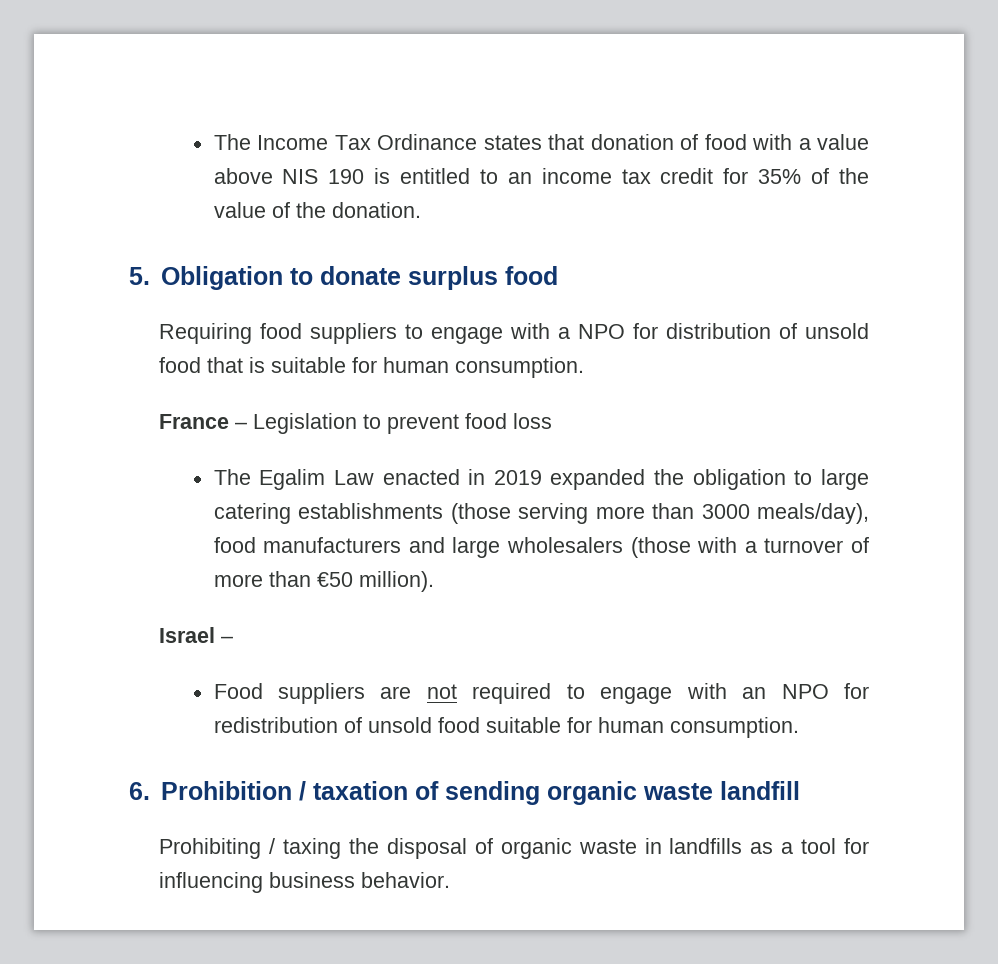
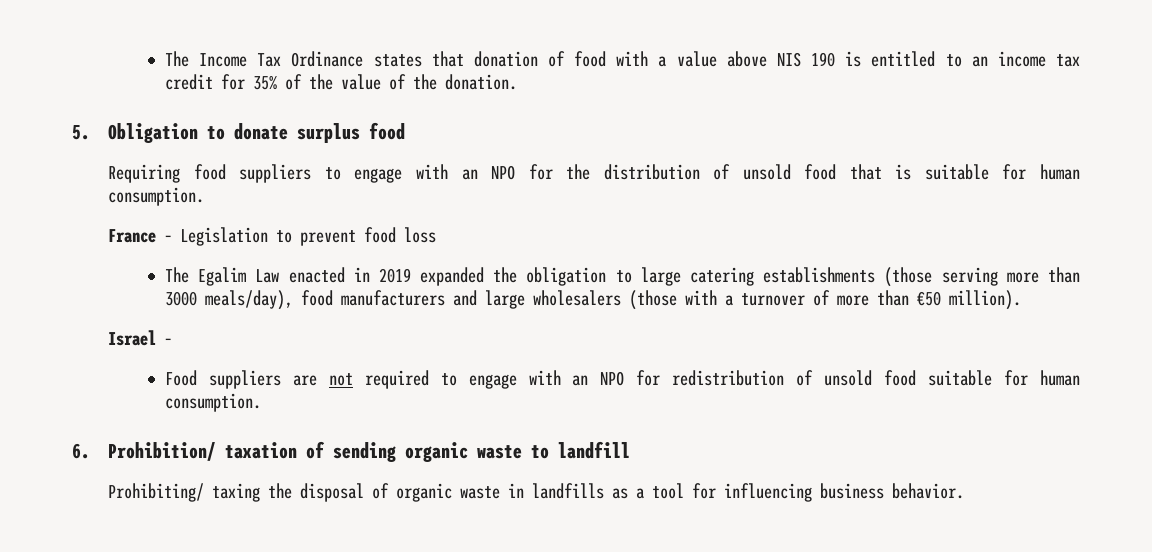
- Requiring food suppliers to engage with a NPO for distribution of unsold food that is suitable for human consumption.
+ Requiring food suppliers to engage with an NPO for the distribution of unsold food that is suitable for human consumption.
- 6. Prohibition / taxation of sending organic waste landfill
+ 6. Prohibition/ taxation of sending organic waste to landfill
- Prohibiting / taxing the disposal of organic waste in landfills as a tool for influencing business behavior.
+ Prohibiting/ taxing the disposal of organic waste in landfills as a tool for influencing business behavior.

